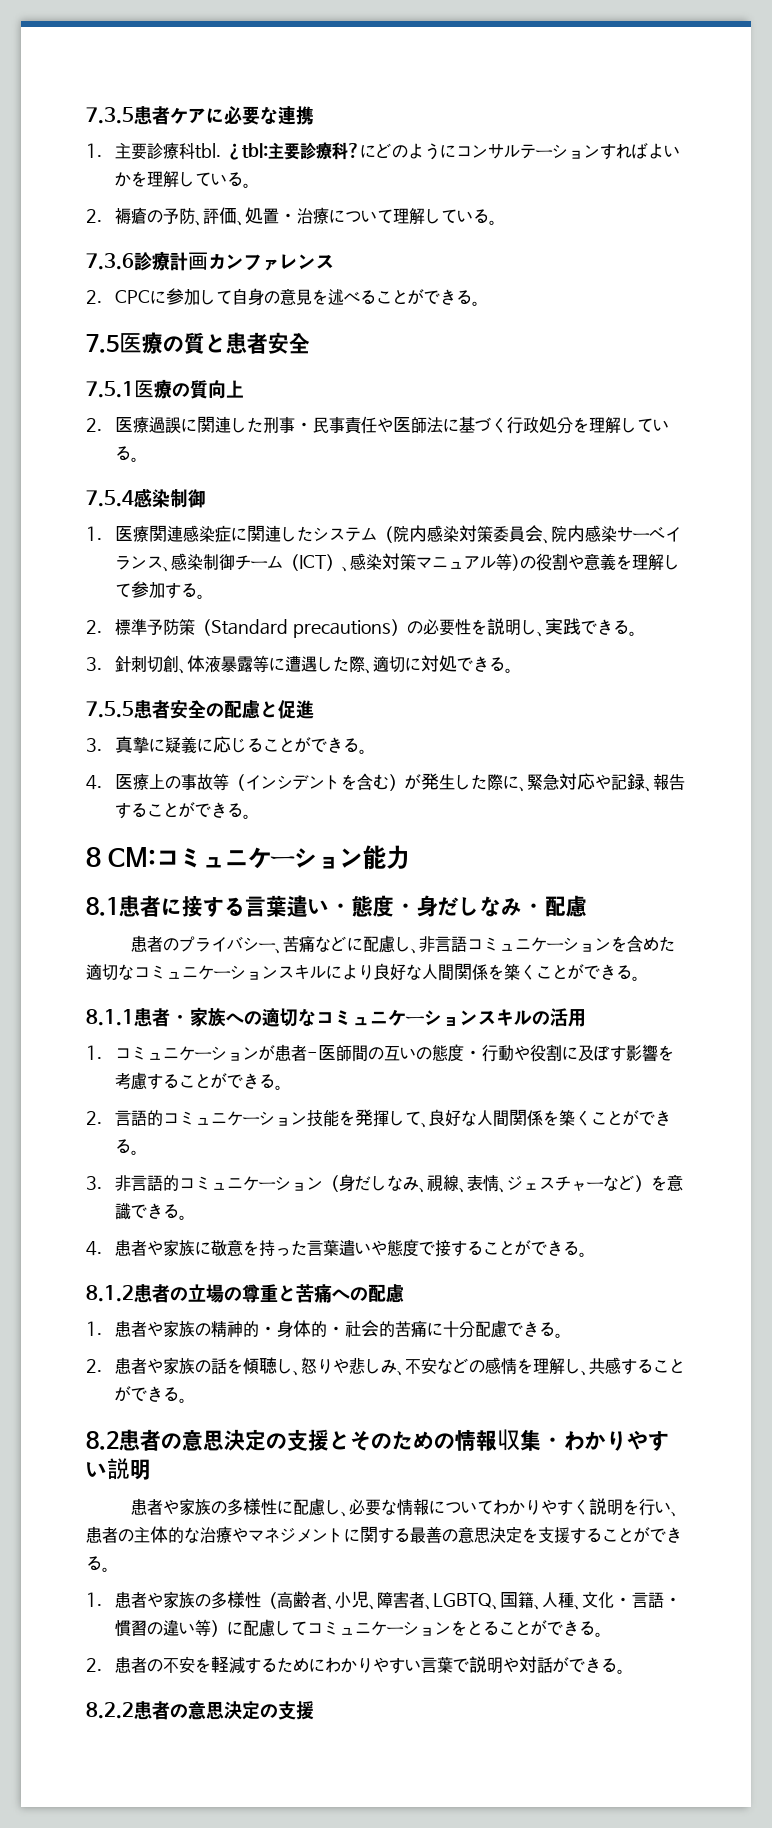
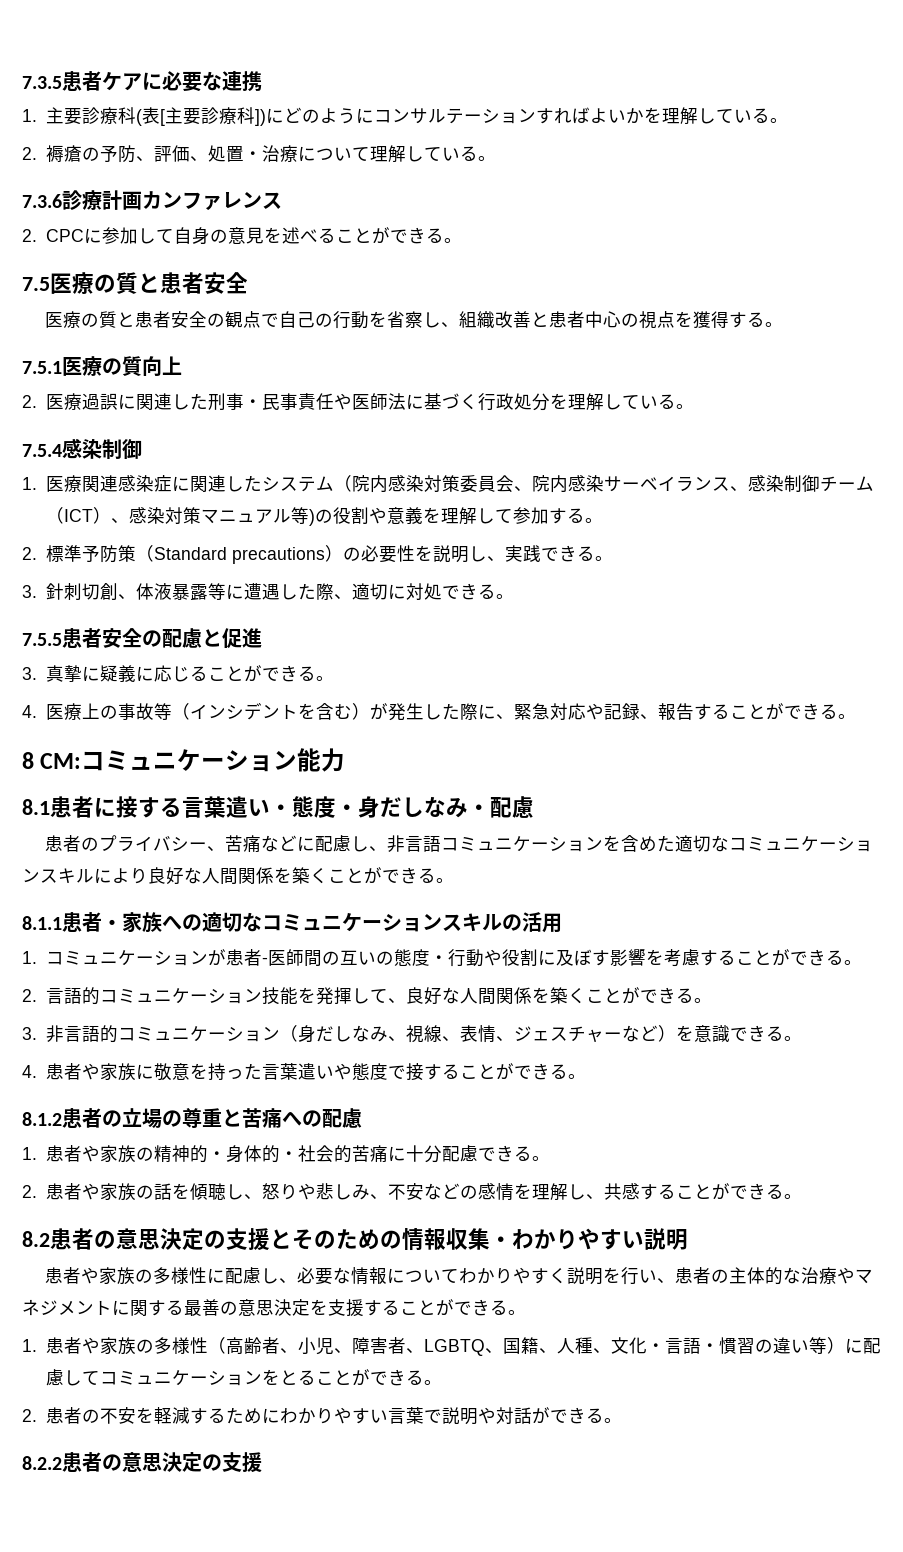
- 1.主要診療科tbl. ¿tbl:主要診療科?にどのようにコンサルテーションすればよいかを理解している。
+ 1.主要診療科(表[主要診療科])にどのようにコンサルテーションすればよいかを理解している。
+ 医療の質と患者安全の観点で自己の行動を省察し、組織改善と患者中心の視点を獲得する。

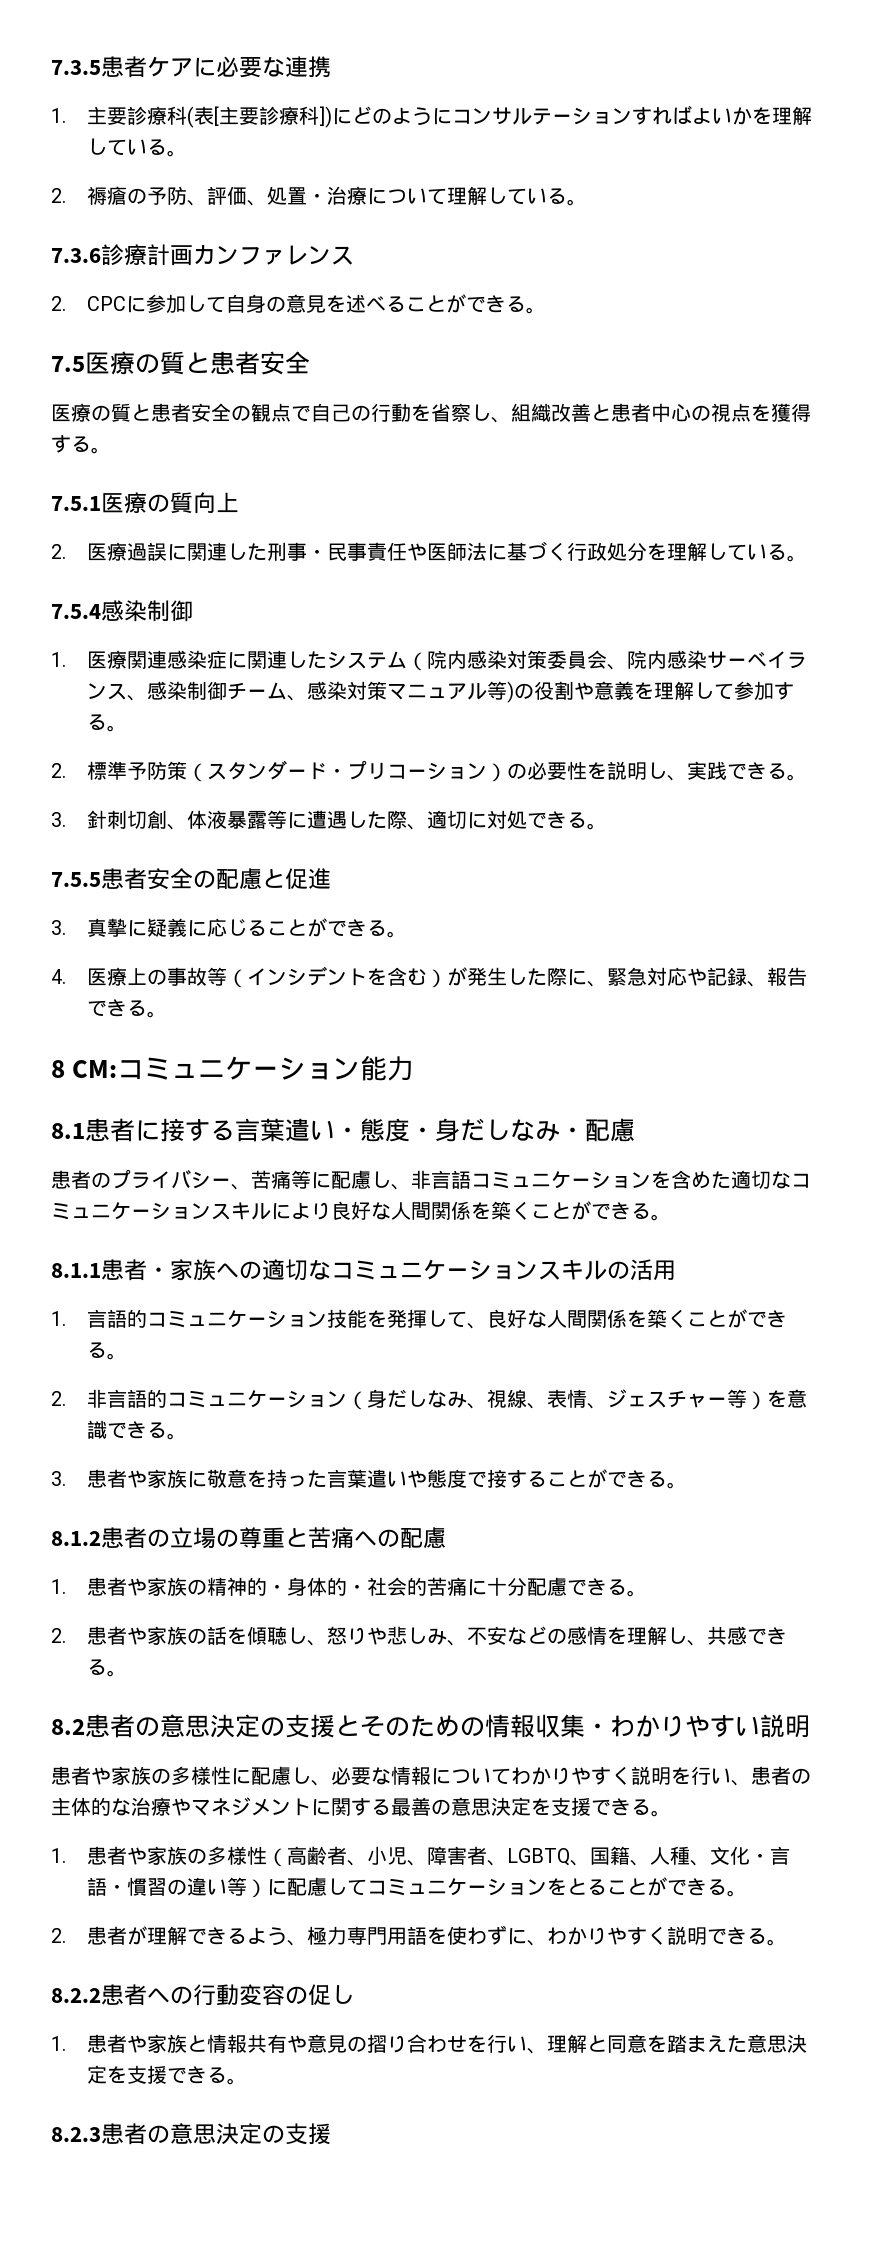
- 1.医療関連感染症に関連したシステム（院内感染対策委員会、院内感染サーベイランス、感染制御チーム（ICT）、感染対策マニュアル等)の役割や意義を理解して参加する。
+ 1.医療関連感染症に関連したシステム（院内感染対策委員会、院内感染サーベイランス、感染制御チーム、感染対策マニュアル等)の役割や意義を理解して参加する。
- 2.標準予防策（Standard precautions）の必要性を説明し、実践できる。
+ 2.標準予防策（スタンダード・プリコーション）の必要性を説明し、実践できる。
- 4.医療上の事故等（インシデントを含む）が発生した際に、緊急対応や記録、報告することができる。
+ 4.医療上の事故等（インシデントを含む）が発生した際に、緊急対応や記録、報告できる。
- 患者のプライバシー、苦痛などに配慮し、非言語コミュニケーションを含めた適切なコミュニケーションスキルにより良好な人間関係を築くことができる。
+ 患者のプライバシー、苦痛等に配慮し、非言語コミュニケーションを含めた適切なコミュニケーションスキルにより良好な人間関係を築くことができる。
- 1.コミュニケーションが患者-医師間の互いの態度・行動や役割に及ぼす影響を考慮することができる。
- 2.言語的コミュニケーション技能を発揮して、良好な人間関係を築くことができる。
+ 1.言語的コミュニケーション技能を発揮して、良好な人間関係を築くことができる。
- 3.非言語的コミュニケーション（身だしなみ、視線、表情、ジェスチャーなど）を意識できる。
+ 2.非言語的コミュニケーション（身だしなみ、視線、表情、ジェスチャー等）を意識できる。
- 4.患者や家族に敬意を持った言葉遣いや態度で接することができる。
+ 3.患者や家族に敬意を持った言葉遣いや態度で接することができる。
- 2.患者や家族の話を傾聴し、怒りや悲しみ、不安などの感情を理解し、共感することができる。
+ 2.患者や家族の話を傾聴し、怒りや悲しみ、不安などの感情を理解し、共感できる。
- 患者や家族の多様性に配慮し、必要な情報についてわかりやすく説明を行い、患者の主体的な治療やマネジメントに関する最善の意思決定を支援することができる。
+ 患者や家族の多様性に配慮し、必要な情報についてわかりやすく説明を行い、患者の主体的な治療やマネジメントに関する最善の意思決定を支援できる。
- 2.患者の不安を軽減するためにわかりやすい言葉で説明や対話ができる。
- 8.2.2患者の意思決定の支援
+ 2.患者が理解できるよう、極力専門用語を使わずに、わかりやすく説明できる。
+ 8.2.2患者への行動変容の促し
+ 1.患者や家族と情報共有や意見の摺り合わせを行い、理解と同意を踏まえた意思決定を支援できる。
+ 8.2.3患者の意思決定の支援

